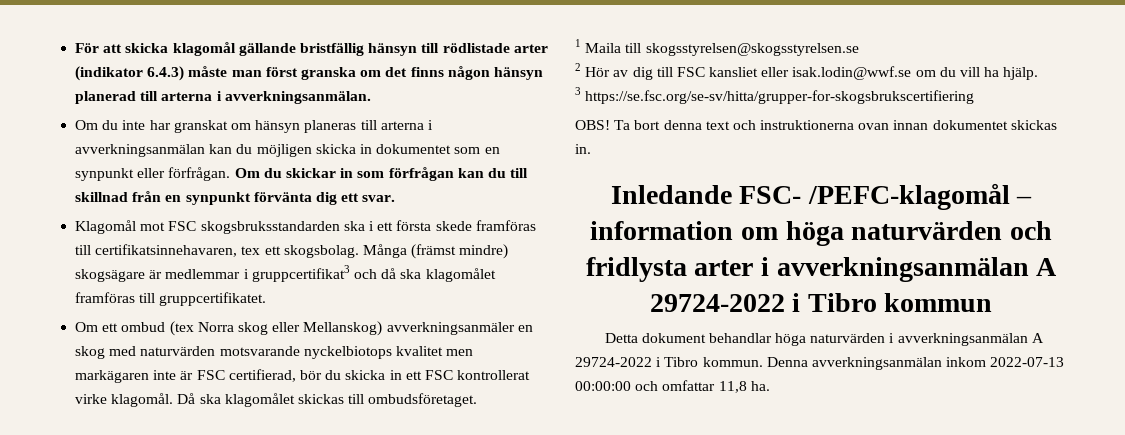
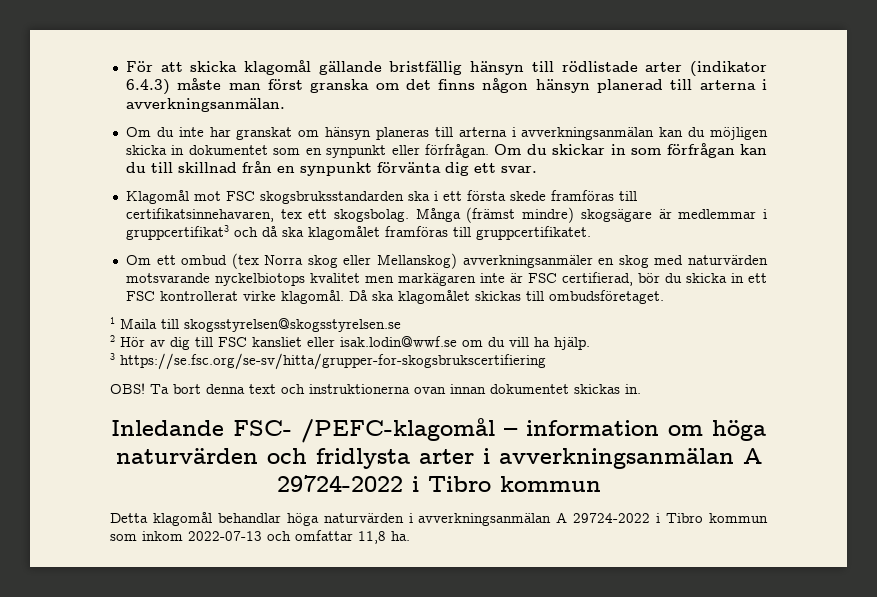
- Detta dokument behandlar höga naturvärden i avverkningsanmälan A 29724-2022 i Tibro kommun. Denna avverkningsanmälan inkom 2022-07-13 00:00:00 och omfattar 11,8 ha.
+ Detta klagomål behandlar höga naturvärden i avverkningsanmälan A 29724-2022 i Tibro kommun som inkom 2022-07-13 och omfattar 11,8 ha.

